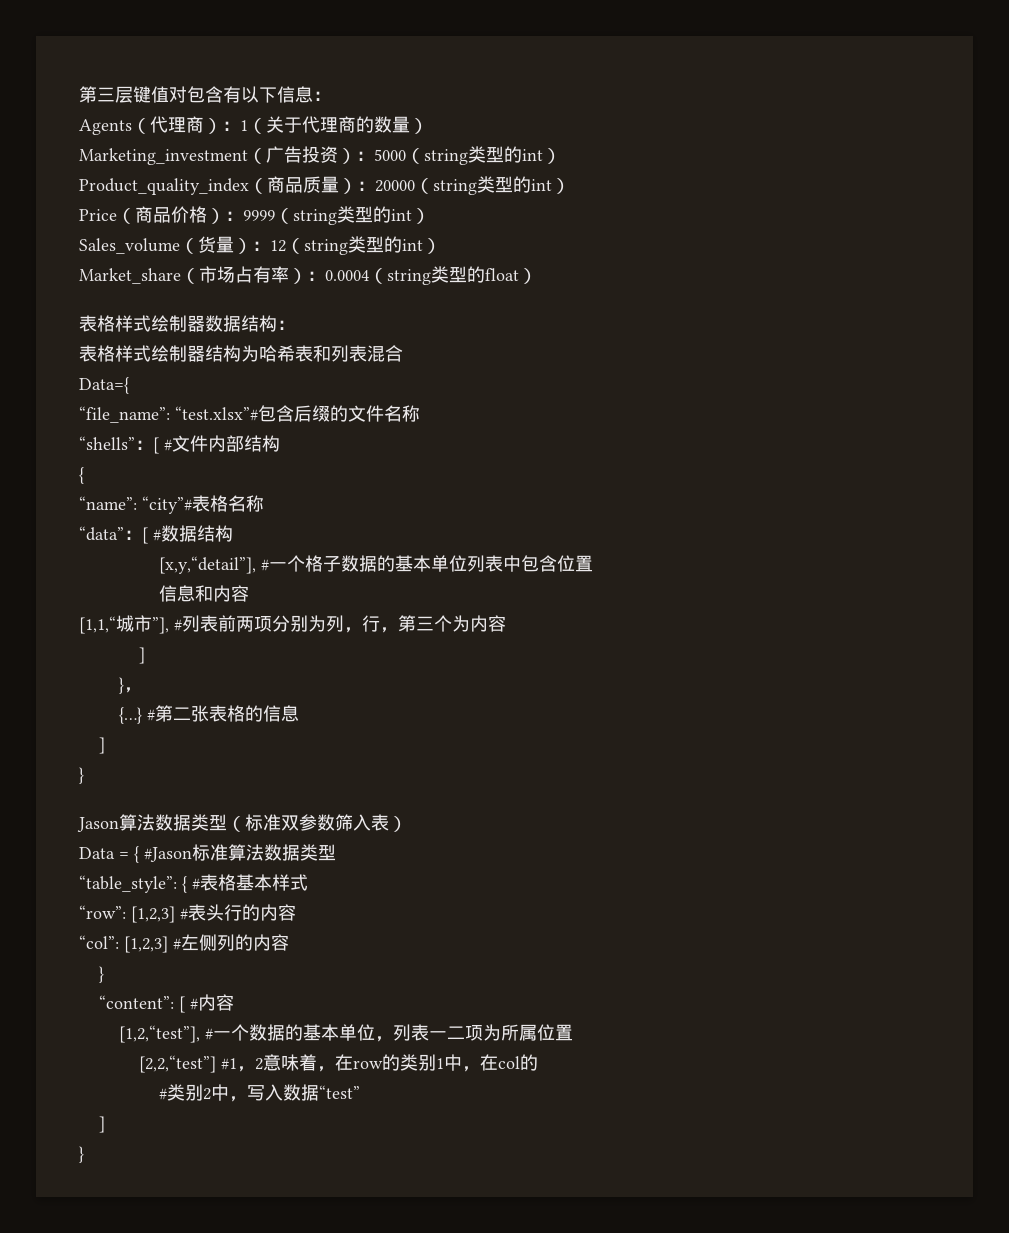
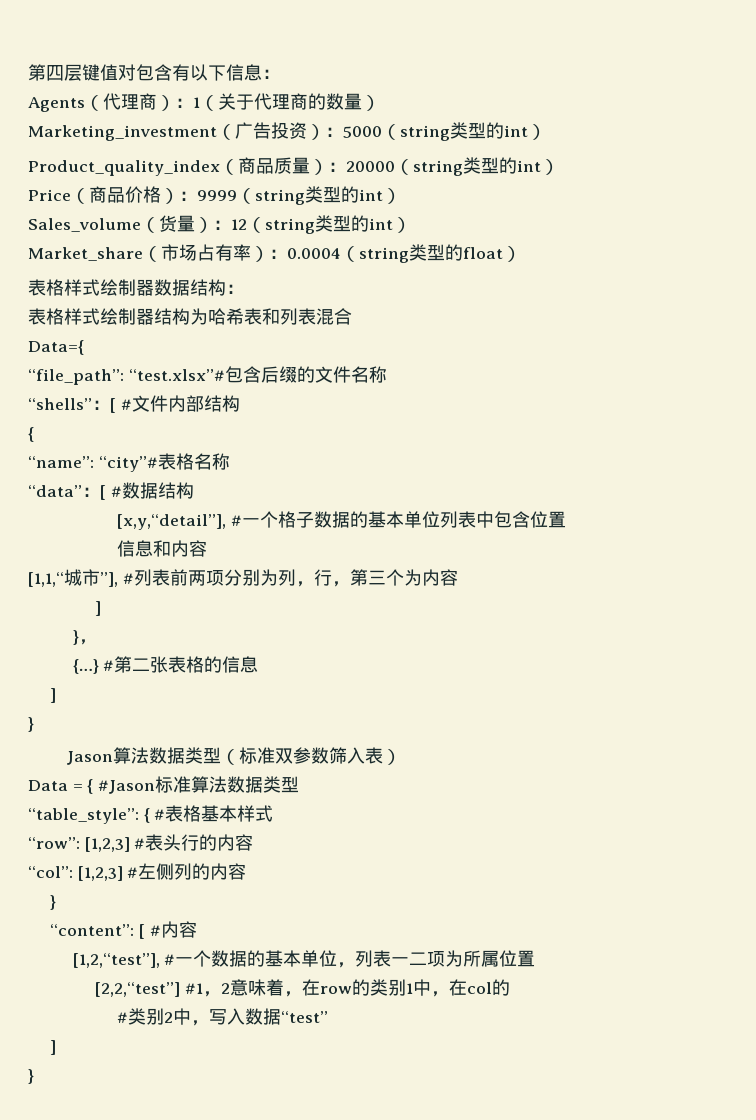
- 第三层键值对包含有以下信息：
+ 第四层键值对包含有以下信息：
- “file_name”: “test.xlsx”#包含后缀的文件名称
+ “file_path”: “test.xlsx”#包含后缀的文件名称

